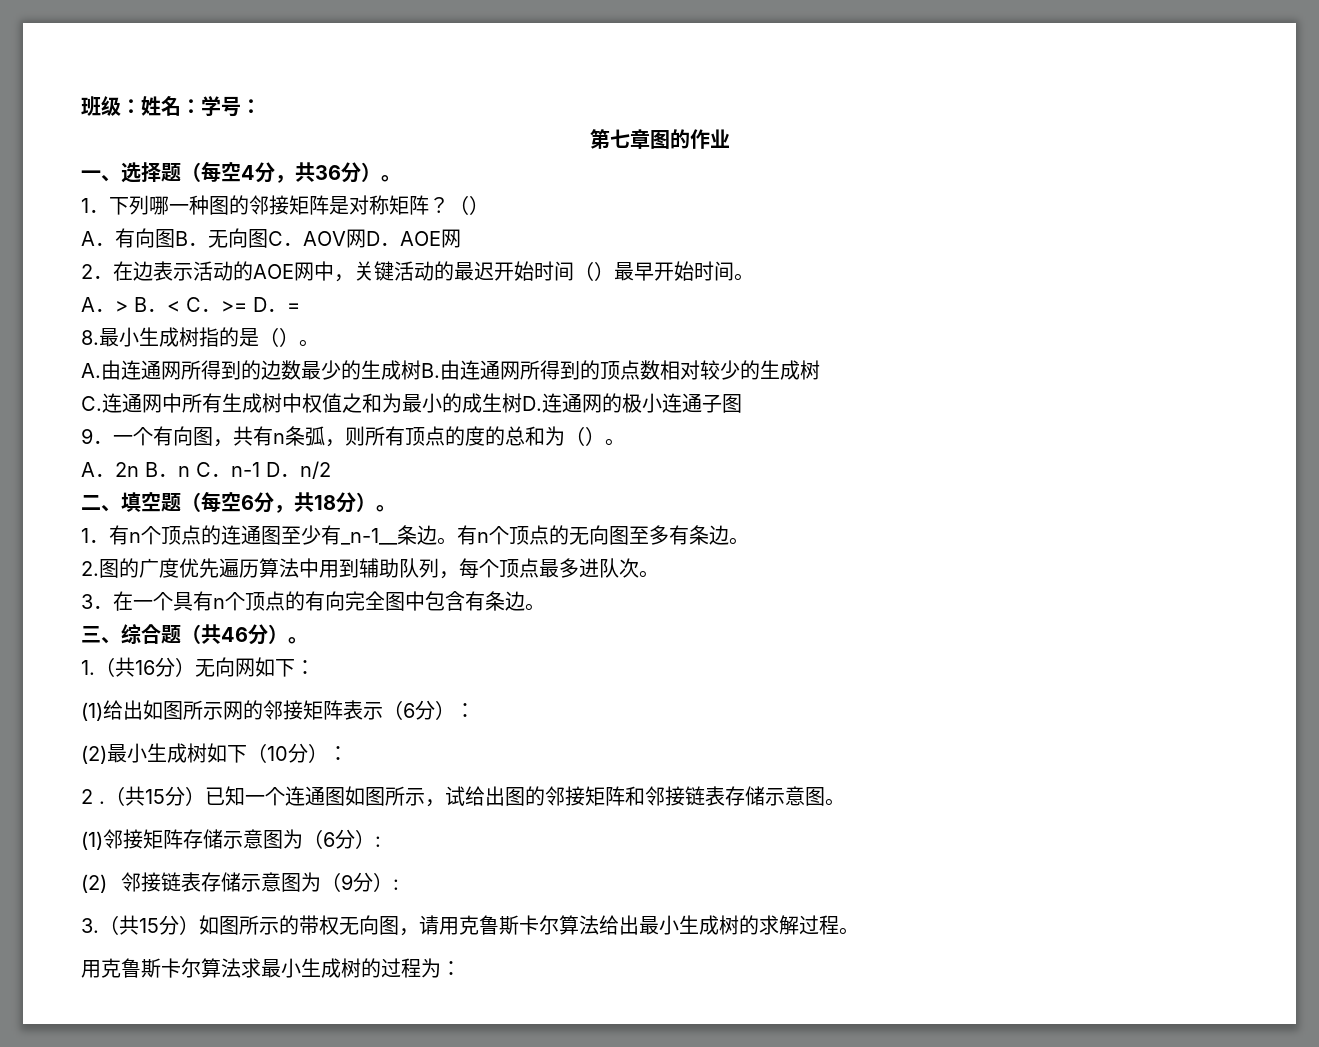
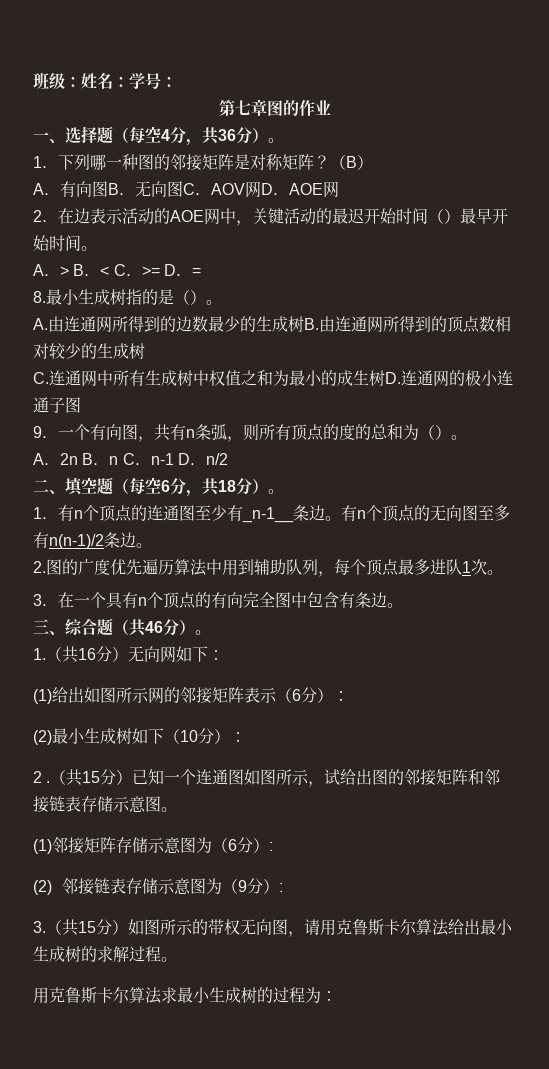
- 1．下列哪一种图的邻接矩阵是对称矩阵？（）
+ 1．下列哪一种图的邻接矩阵是对称矩阵？（B）
- 有n个顶点的无向图至多有条边。
+ 有n个顶点的无向图至多有n(n-1)/2条边。
- 2.图的广度优先遍历算法中用到辅助队列，每个顶点最多进队次。
+ 2.图的广度优先遍历算法中用到辅助队列，每个顶点最多进队1次。

